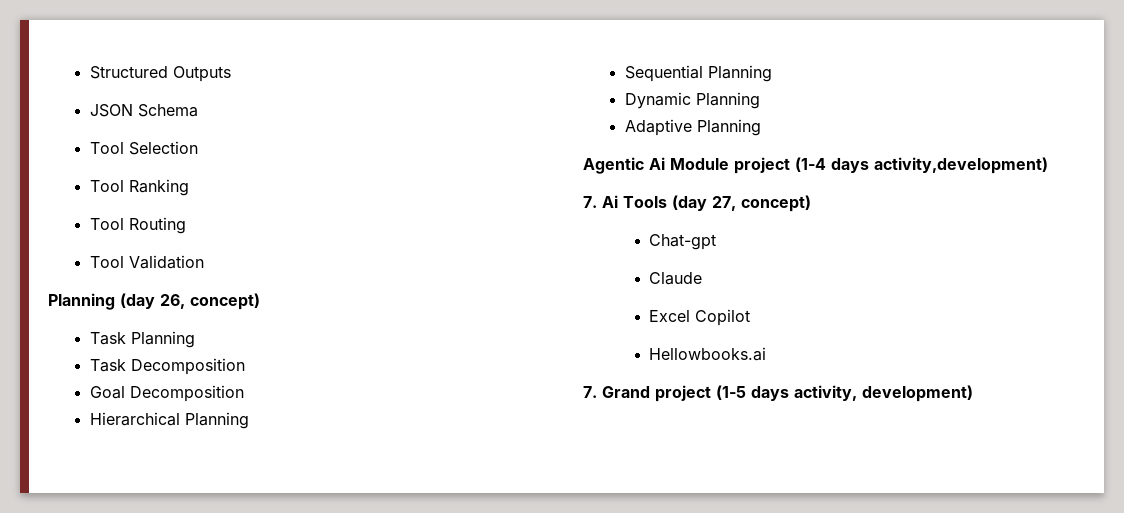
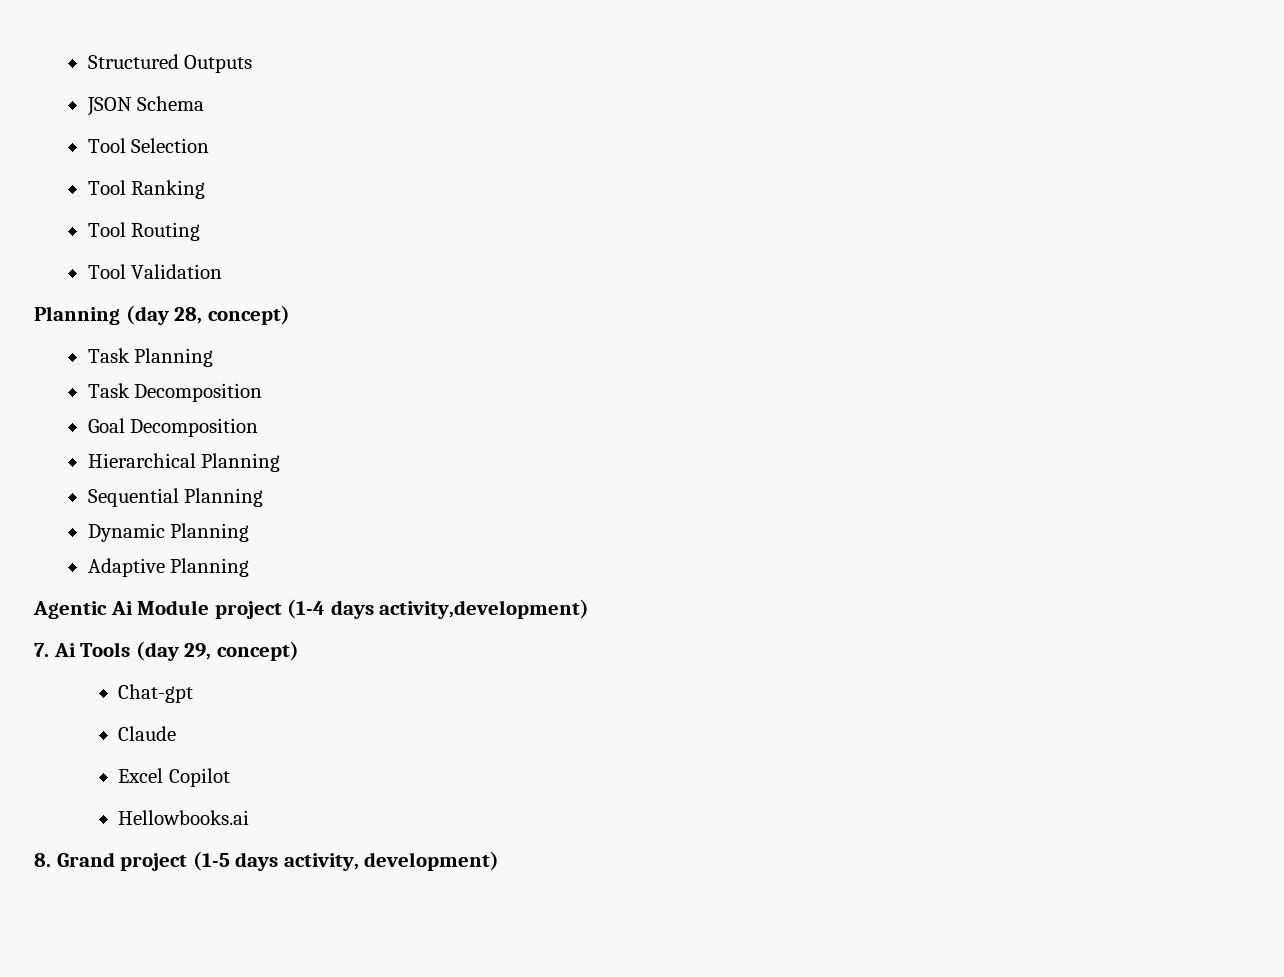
- Planning (day 26, concept)
+ Planning (day 28, concept)
- 7. Ai Tools (day 27, concept)
+ 7. Ai Tools (day 29, concept)
- 7. Grand project (1-5 days activity, development)
+ 8. Grand project (1-5 days activity, development)

